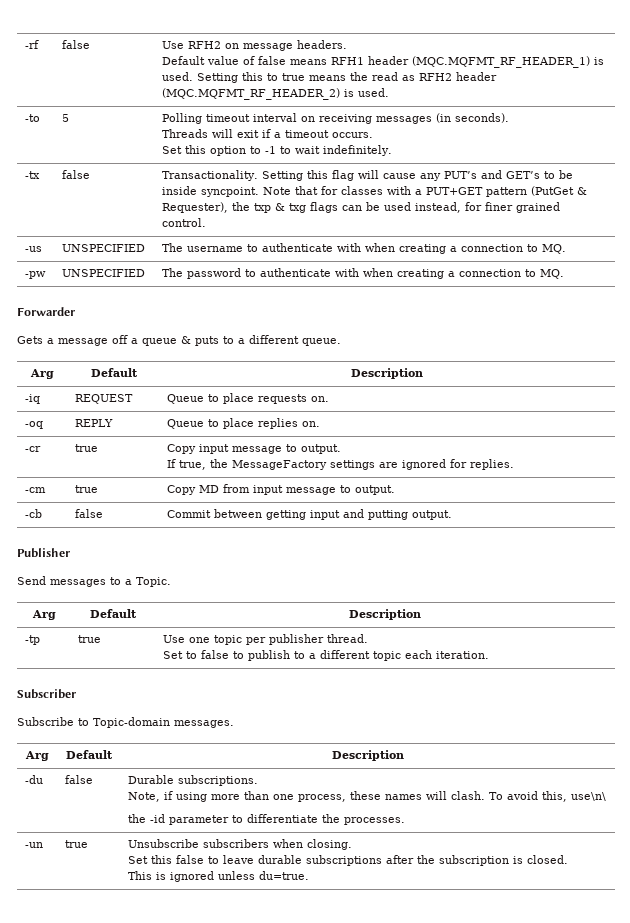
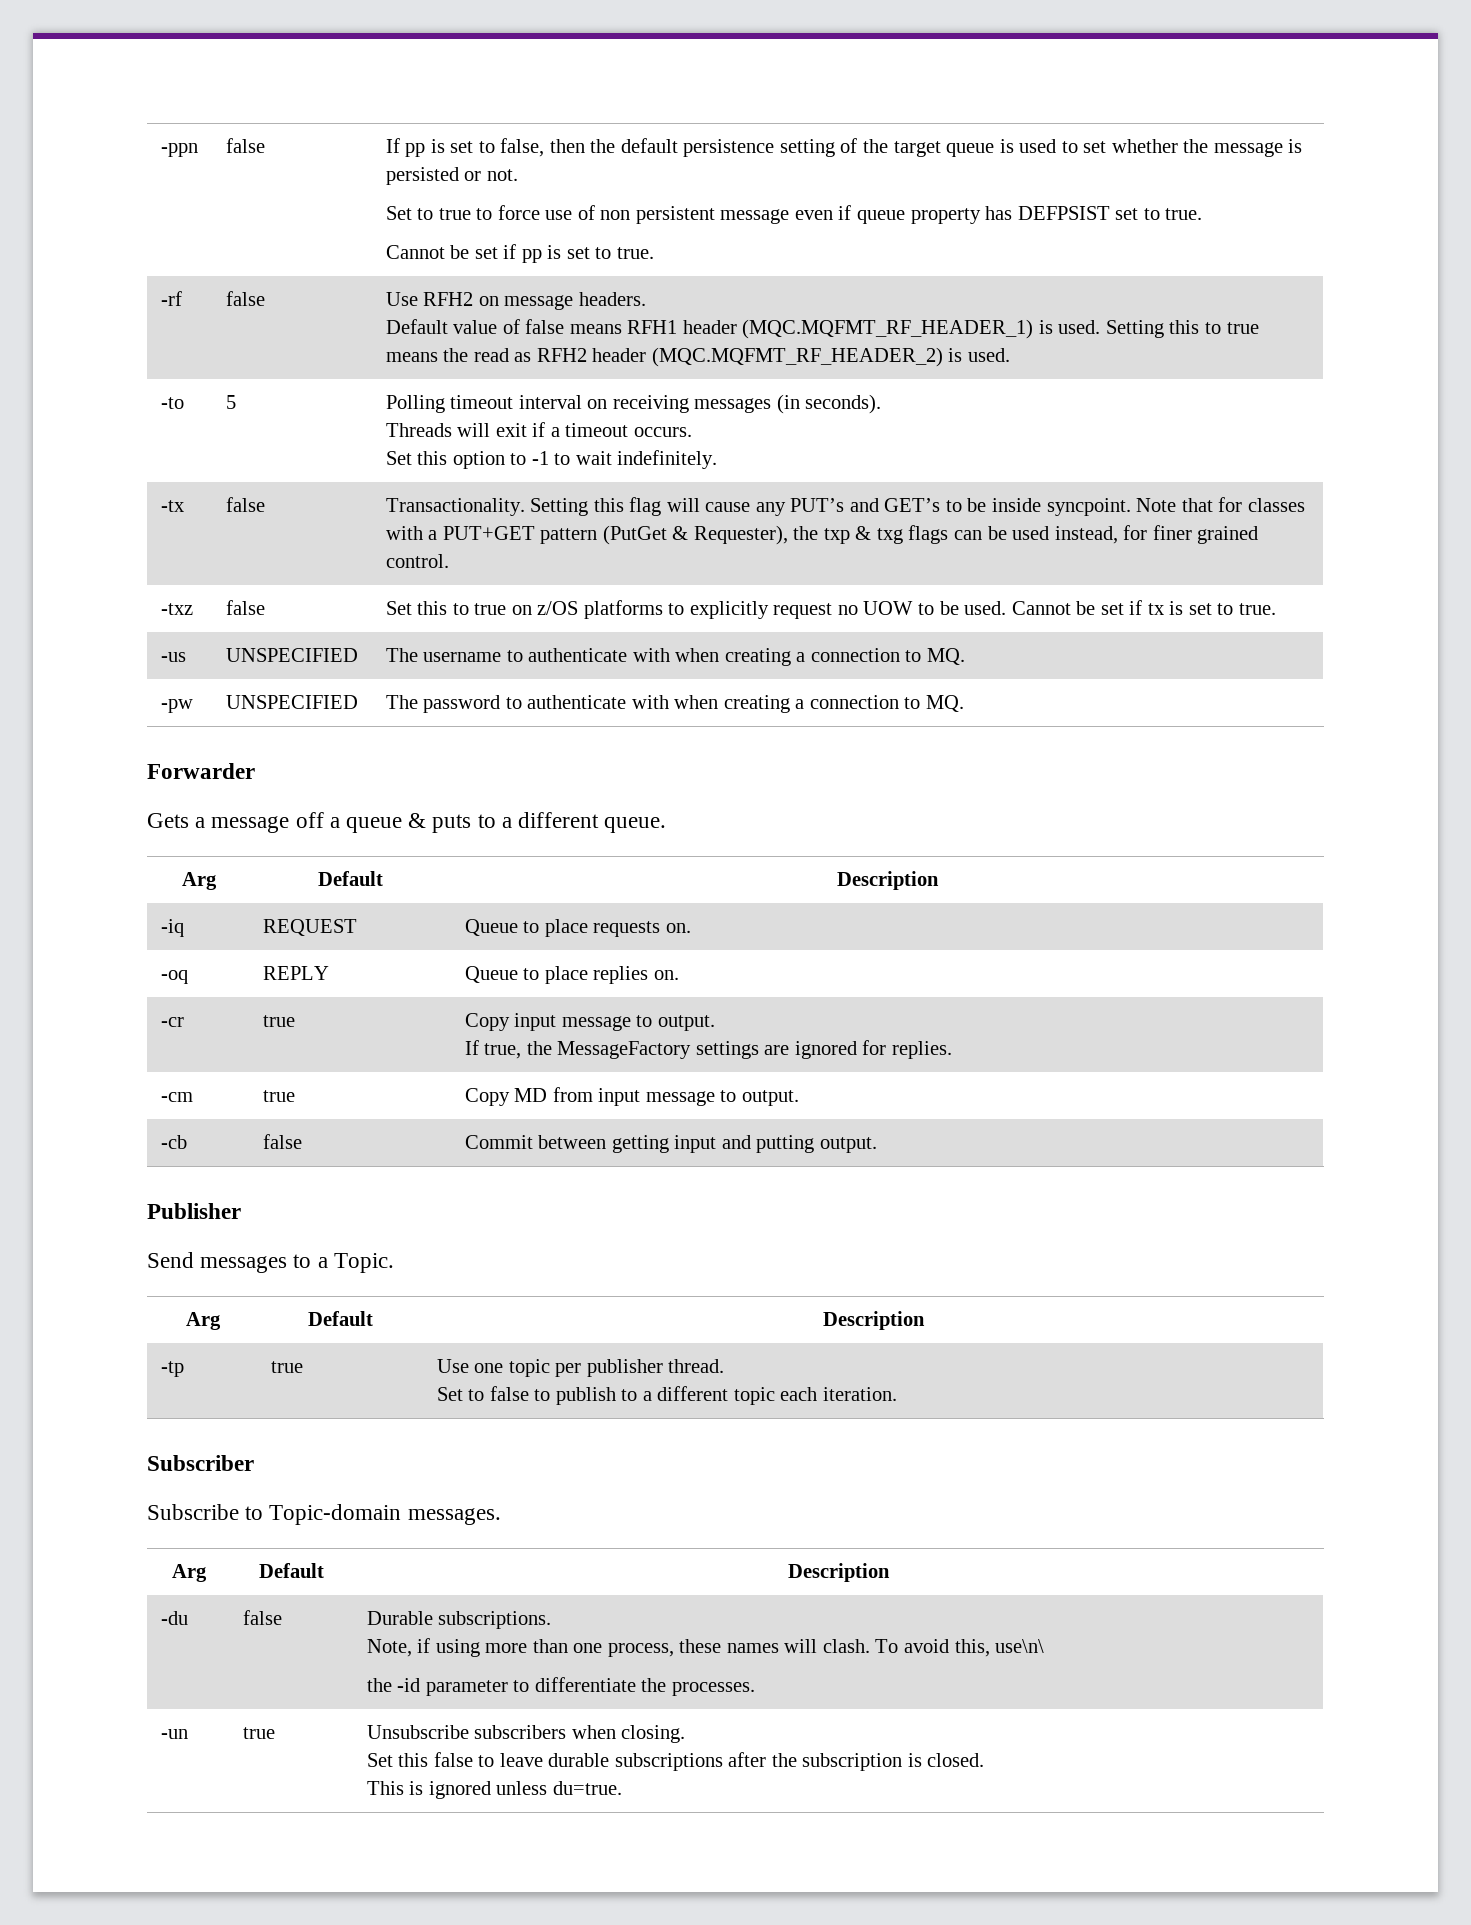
+ -ppn | false | If pp is set to false, then the default persistence setting of the target queue is used to set whether the message is persisted or not.
+ Set to true to force use of non persistent message even if queue property has DEFPSIST set to true.
+ Cannot be set if pp is set to true.
+ -txz | false | Set this to true on z/OS platforms to explicitly request no UOW to be used. Cannot be set if tx is set to true.

